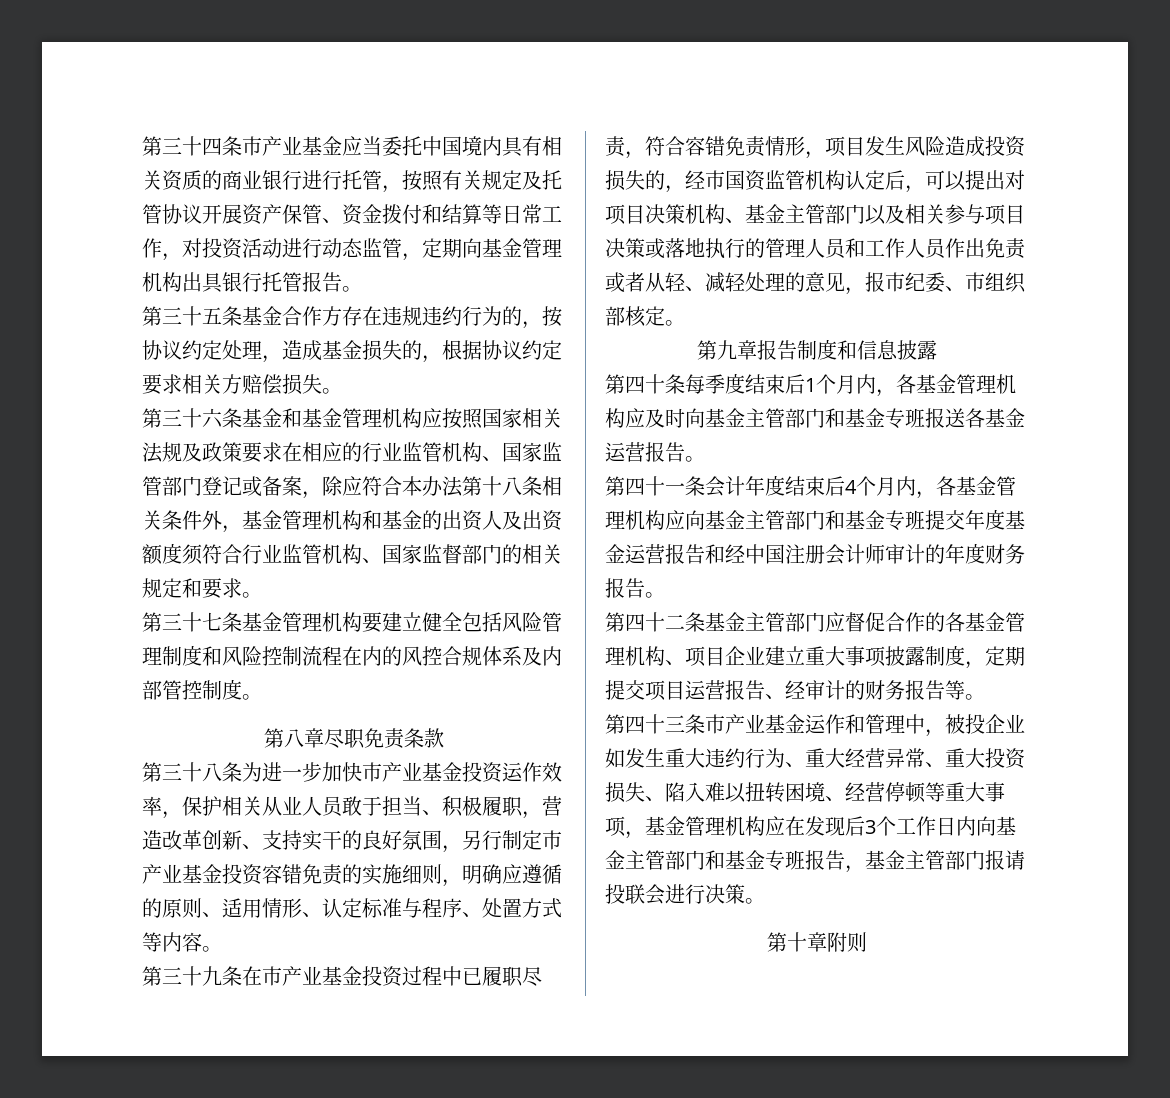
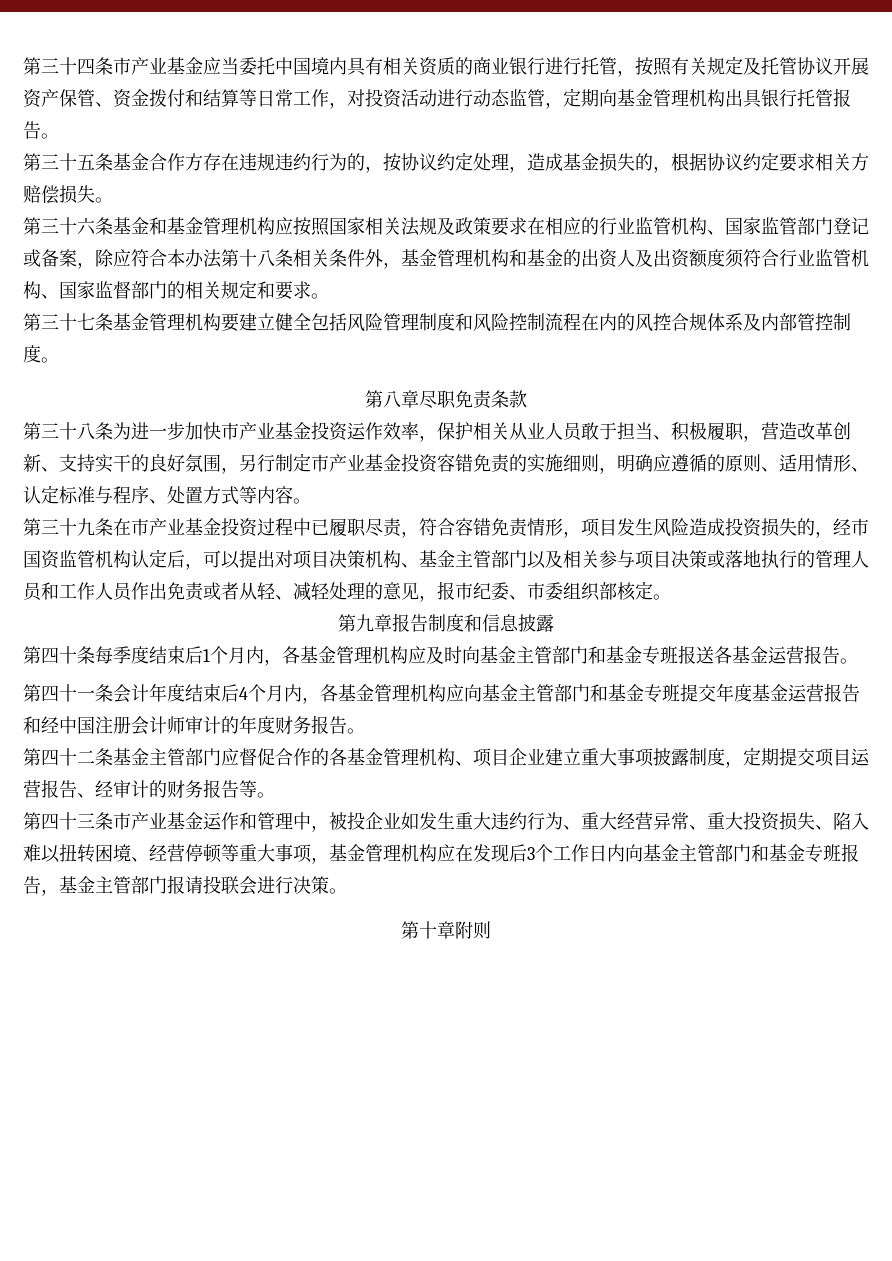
- 第三十九条在市产业基金投资过程中已履职尽责，符合容错免责情形，项目发生风险造成投资损失的，经市国资监管机构认定后，可以提出对项目决策机构、基金主管部门以及相关参与项目决策或落地执行的管理人员和工作人员作出免责或者从轻、减轻处理的意见，报市纪委、市组织部核定。
+ 第三十九条在市产业基金投资过程中已履职尽责，符合容错免责情形，项目发生风险造成投资损失的，经市国资监管机构认定后，可以提出对项目决策机构、基金主管部门以及相关参与项目决策或落地执行的管理人员和工作人员作出免责或者从轻、减轻处理的意见，报市纪委、市委组织部核定。

